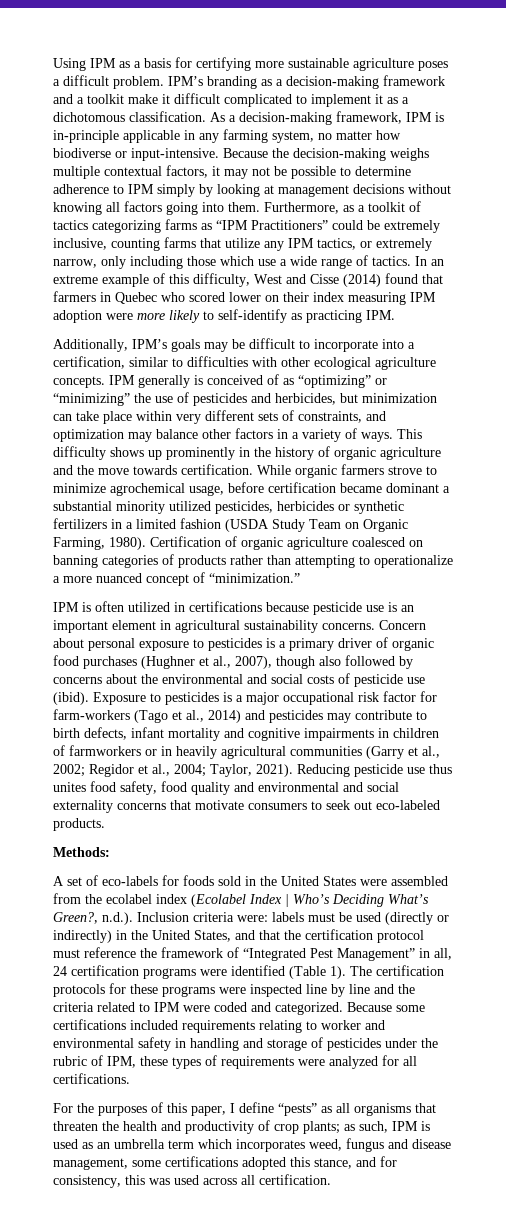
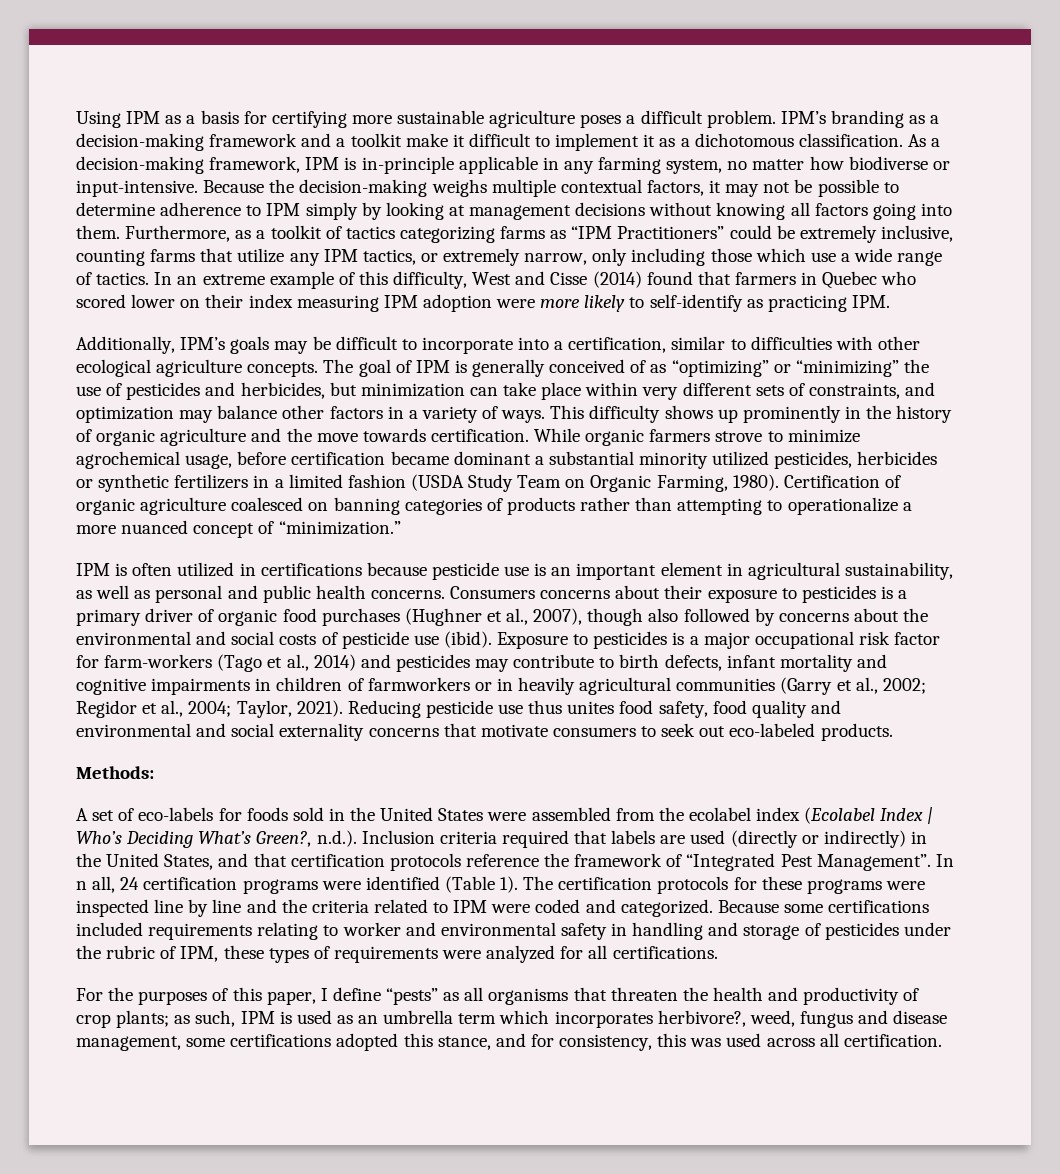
- IPM’s branding as a decision-making framework and a toolkit make it difficult complicated to implement it as a dichotomous classification.
+ IPM’s branding as a decision-making framework and a toolkit make it difficult to implement it as a dichotomous classification.
- IPM generally is conceived of as “optimizing” or “minimizing” the use of pesticides and herbicides, but minimization can take place within very different sets of constraints, and optimization may balance other factors in a variety of ways.
+ The goal of IPM is generally conceived of as “optimizing” or “minimizing” the use of pesticides and herbicides, but minimization can take place within very different sets of constraints, and optimization may balance other factors in a variety of ways.
- IPM is often utilized in certifications because pesticide use is an important element in agricultural sustainability concerns. Concern about personal exposure to pesticides is a primary driver of organic food purchases (Hughner et al., 2007), though also followed by concerns about the environmental and social costs of pesticide use (ibid).
+ IPM is often utilized in certifications because pesticide use is an important element in agricultural sustainability, as well as personal and public health concerns. Consumers concerns about their exposure to pesticides is a primary driver of organic food purchases (Hughner et al., 2007), though also followed by concerns about the environmental and social costs of pesticide use (ibid).
- A set of eco-labels for foods sold in the United States were assembled from the ecolabel index (Ecolabel Index | Who’s Deciding What’s Green?, n.d.). Inclusion criteria were: labels must be used (directly or indirectly) in the United States, and that the certification protocol must reference the framework of “Integrated Pest Management” in all, 24 certification programs were identified (Table 1).
+ A set of eco-labels for foods sold in the United States were assembled from the ecolabel index (Ecolabel Index | Who’s Deciding What’s Green?, n.d.). Inclusion criteria required that labels are used (directly or indirectly) in the United States, and that certification protocols reference the framework of “Integrated Pest Management”. In n all, 24 certification programs were identified (Table 1).
- For the purposes of this paper, I define “pests” as all organisms that threaten the health and productivity of crop plants; as such, IPM is used as an umbrella term which incorporates weed, fungus and disease management, some certifications adopted this stance, and for consistency, this was used across all certification.
+ For the purposes of this paper, I define “pests” as all organisms that threaten the health and productivity of crop plants; as such, IPM is used as an umbrella term which incorporates herbivore?, weed, fungus and disease management, some certifications adopted this stance, and for consistency, this was used across all certification.

